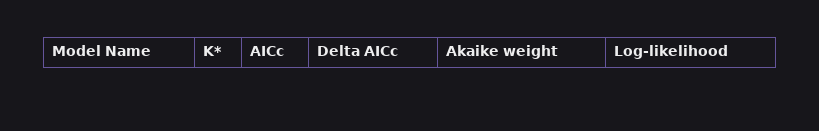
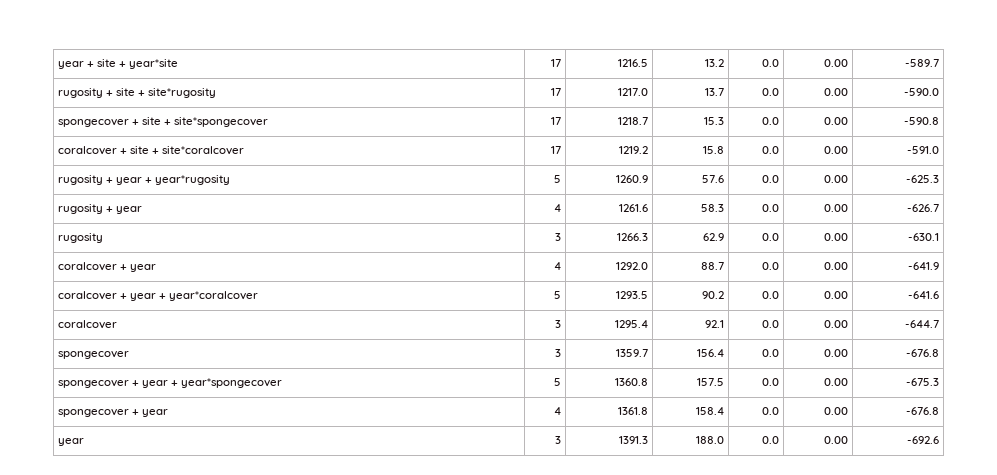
- Model Name | K* | AICc | Delta AICc | Akaike weight | Log-likelihood
+ year + site + year*site | 17 | 1216.5 | 13.2 | 0.0 | 0.00 | -589.7
+ rugosity + site + site*rugosity | 17 | 1217.0 | 13.7 | 0.0 | 0.00 | -590.0
+ spongecover + site + site*spongecover | 17 | 1218.7 | 15.3 | 0.0 | 0.00 | -590.8
+ coralcover + site + site*coralcover | 17 | 1219.2 | 15.8 | 0.0 | 0.00 | -591.0
+ rugosity + year + year*rugosity | 5 | 1260.9 | 57.6 | 0.0 | 0.00 | -625.3
+ rugosity + year | 4 | 1261.6 | 58.3 | 0.0 | 0.00 | -626.7
+ rugosity | 3 | 1266.3 | 62.9 | 0.0 | 0.00 | -630.1
+ coralcover + year | 4 | 1292.0 | 88.7 | 0.0 | 0.00 | -641.9
+ coralcover + year + year*coralcover | 5 | 1293.5 | 90.2 | 0.0 | 0.00 | -641.6
+ coralcover | 3 | 1295.4 | 92.1 | 0.0 | 0.00 | -644.7
+ spongecover | 3 | 1359.7 | 156.4 | 0.0 | 0.00 | -676.8
+ spongecover + year + year*spongecover | 5 | 1360.8 | 157.5 | 0.0 | 0.00 | -675.3
+ spongecover + year | 4 | 1361.8 | 158.4 | 0.0 | 0.00 | -676.8
+ year | 3 | 1391.3 | 188.0 | 0.0 | 0.00 | -692.6

